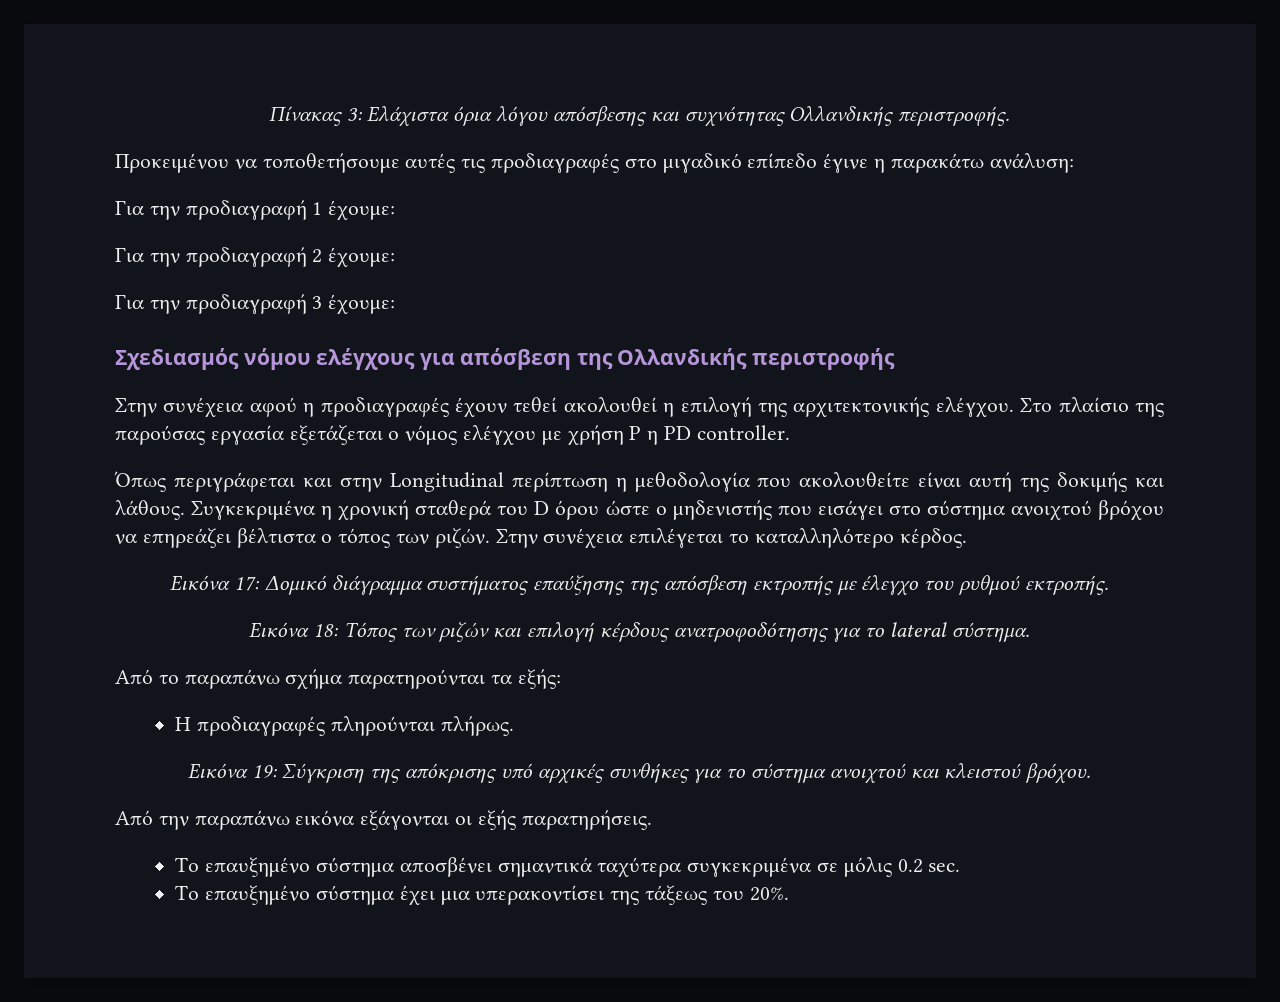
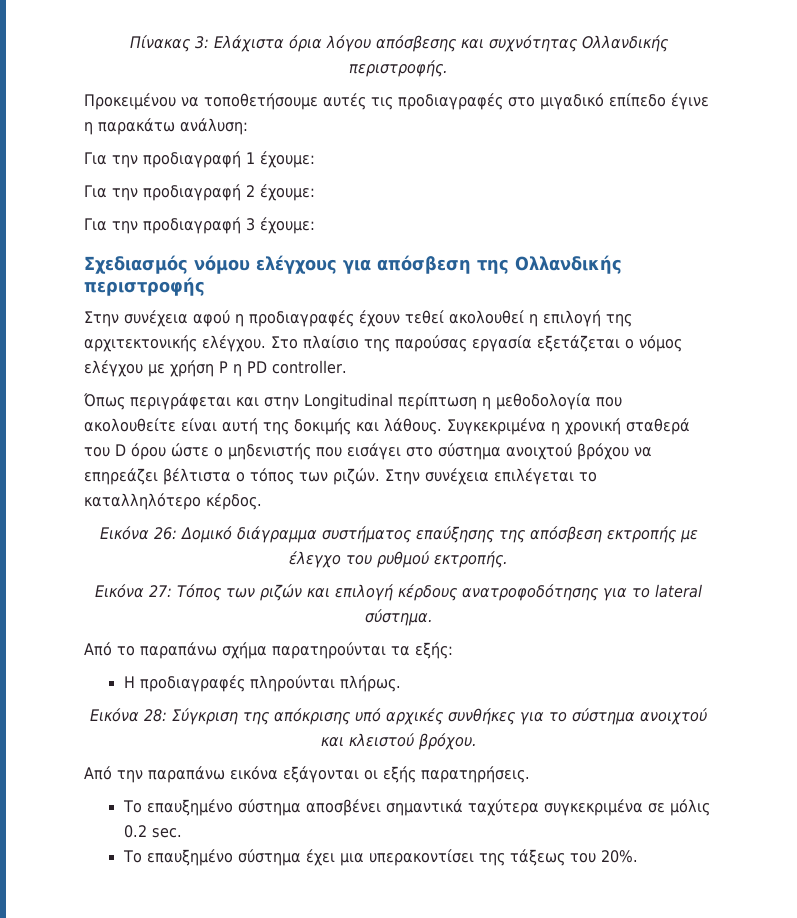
- Εικόνα 17: Δομικό διάγραμμα συστήματος επαύξησης της απόσβεση εκτροπής με έλεγχο του ρυθμού εκτροπής.
+ Εικόνα 26: Δομικό διάγραμμα συστήματος επαύξησης της απόσβεση εκτροπής με έλεγχο του ρυθμού εκτροπής.
- Εικόνα 18: Τόπος των ριζών και επιλογή κέρδους ανατροφοδότησης για το lateral σύστημα.
+ Εικόνα 27: Τόπος των ριζών και επιλογή κέρδους ανατροφοδότησης για το lateral σύστημα.
- Εικόνα 19: Σύγκριση της απόκρισης υπό αρχικές συνθήκες για το σύστημα ανοιχτού και κλειστού βρόχου.
+ Εικόνα 28: Σύγκριση της απόκρισης υπό αρχικές συνθήκες για το σύστημα ανοιχτού και κλειστού βρόχου.

